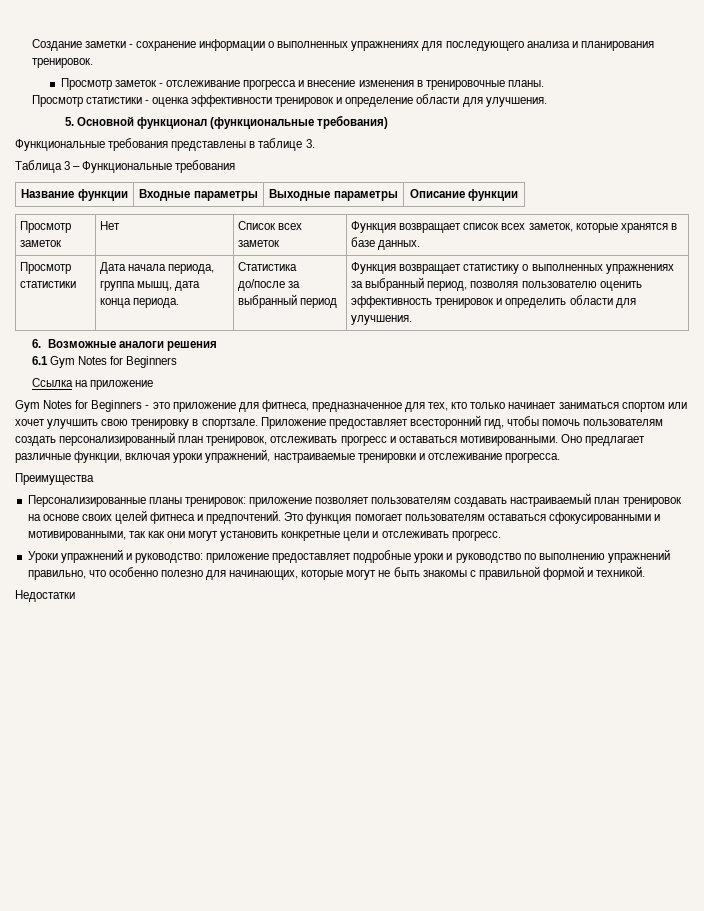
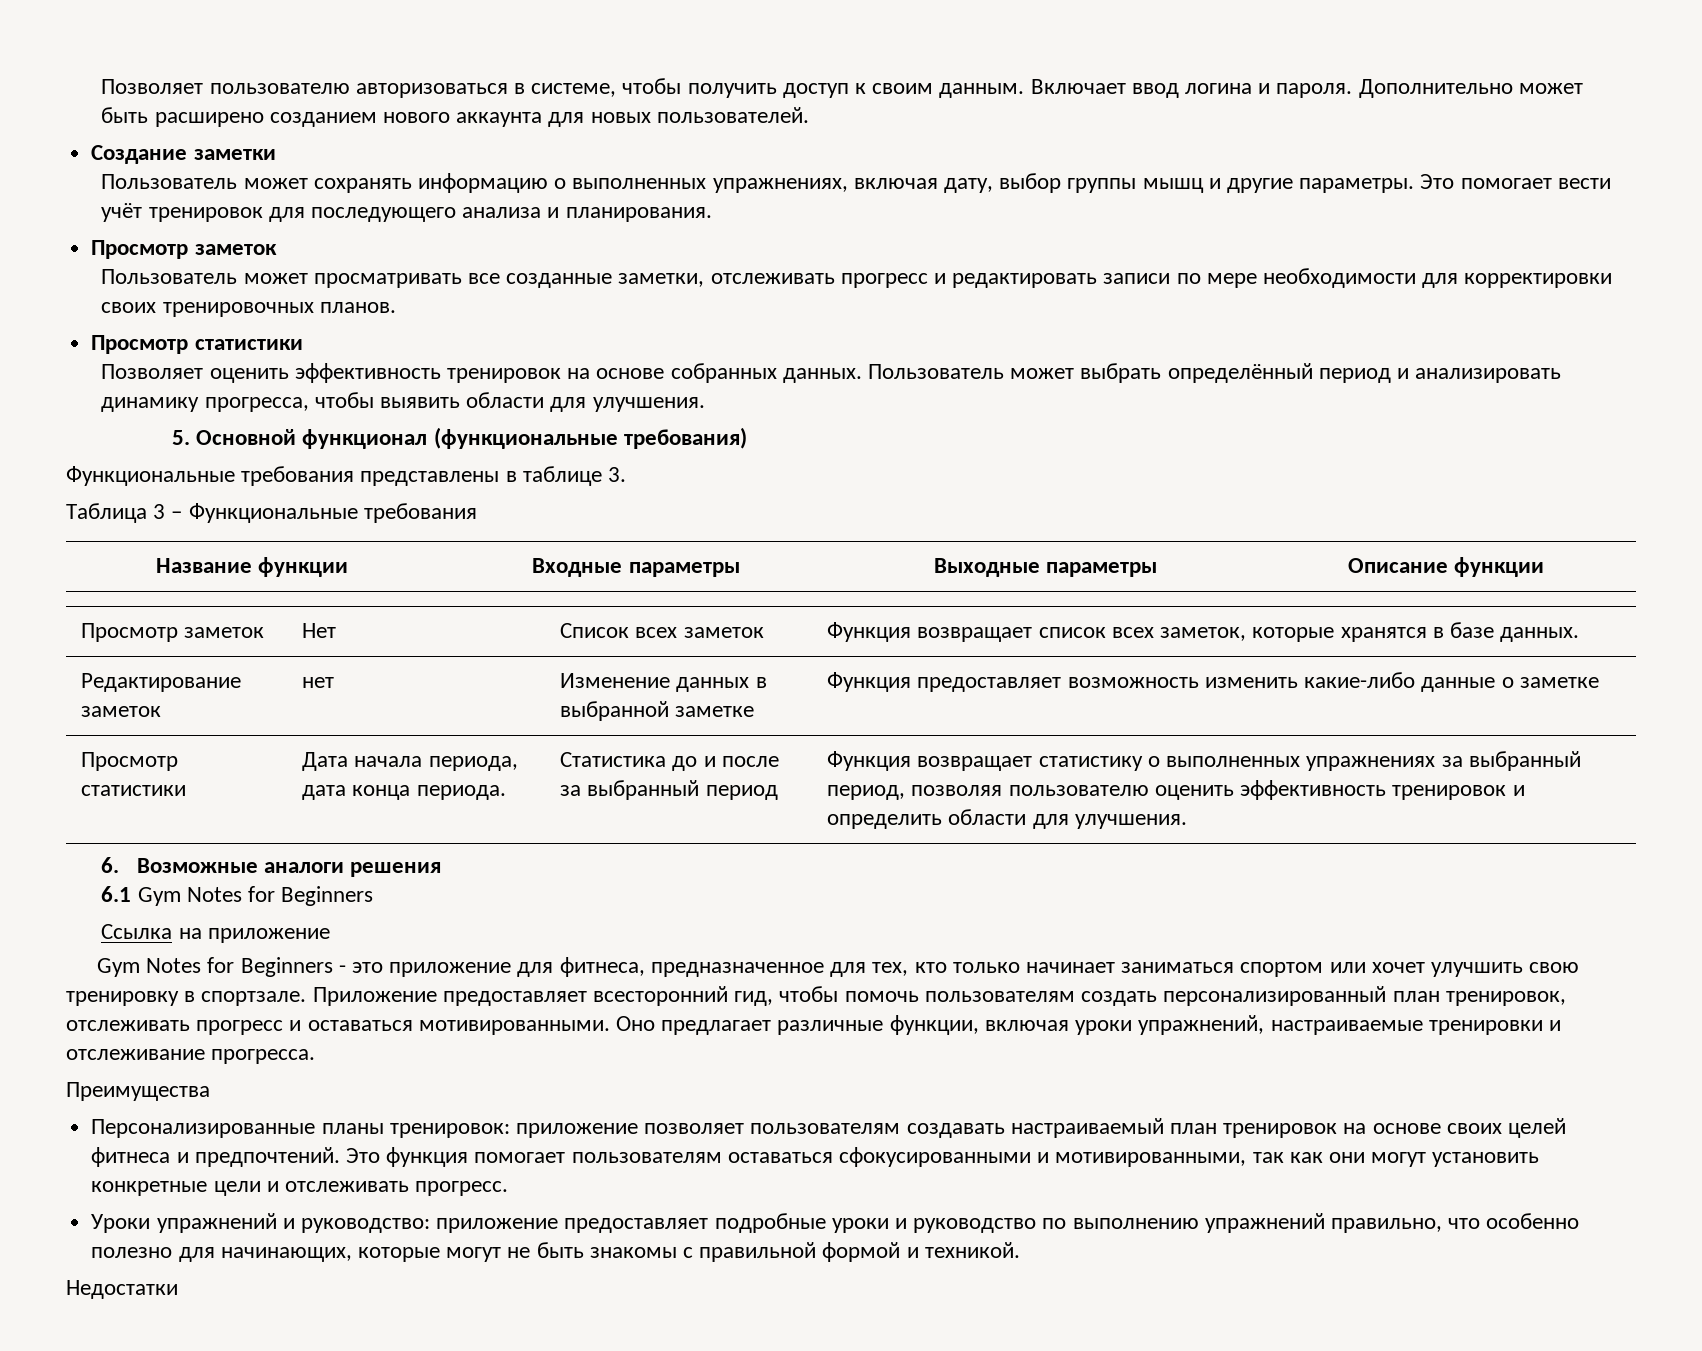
- Создание заметки - сохранение информации о выполненных упражнениях для последующего анализа и планирования тренировок.
- Просмотр заметок - отслеживание прогресса и внесение изменения в тренировочные планы.
- Просмотр статистики - оценка эффективности тренировок и определение области для улучшения.
+ Позволяет пользователю авторизоваться в системе, чтобы получить доступ к своим данным. Включает ввод логина и пароля. Дополнительно может быть расширено созданием нового аккаунта для новых пользователей.
+ Создание заметки
+ Пользователь может сохранять информацию о выполненных упражнениях, включая дату, выбор группы мышц и другие параметры. Это помогает вести учёт тренировок для последующего анализа и планирования.
+ Просмотр заметок
+ Пользователь может просматривать все созданные заметки, отслеживать прогресс и редактировать записи по мере необходимости для корректировки своих тренировочных планов.
+ Просмотр статистики
+ Позволяет оценить эффективность тренировок на основе собранных данных. Пользователь может выбрать определённый период и анализировать динамику прогресса, чтобы выявить области для улучшения.
+ Редактирование заметок | нет | Изменение данных в выбранной заметке | Функция предоставляет возможность изменить какие-либо данные о заметке
- Просмотр статистики | Дата начала периода, группа мышц, дата конца периода. | Статистика до/после за выбранный период | Функция возвращает статистику о выполненных упражнениях за выбранный период, позволяя пользователю оценить эффективность тренировок и определить области для улучшения.
+ Просмотр статистики | Дата начала периода, дата конца периода. | Статистика до и после за выбранный период | Функция возвращает статистику о выполненных упражнениях за выбранный период, позволяя пользователю оценить эффективность тренировок и определить области для улучшения.

